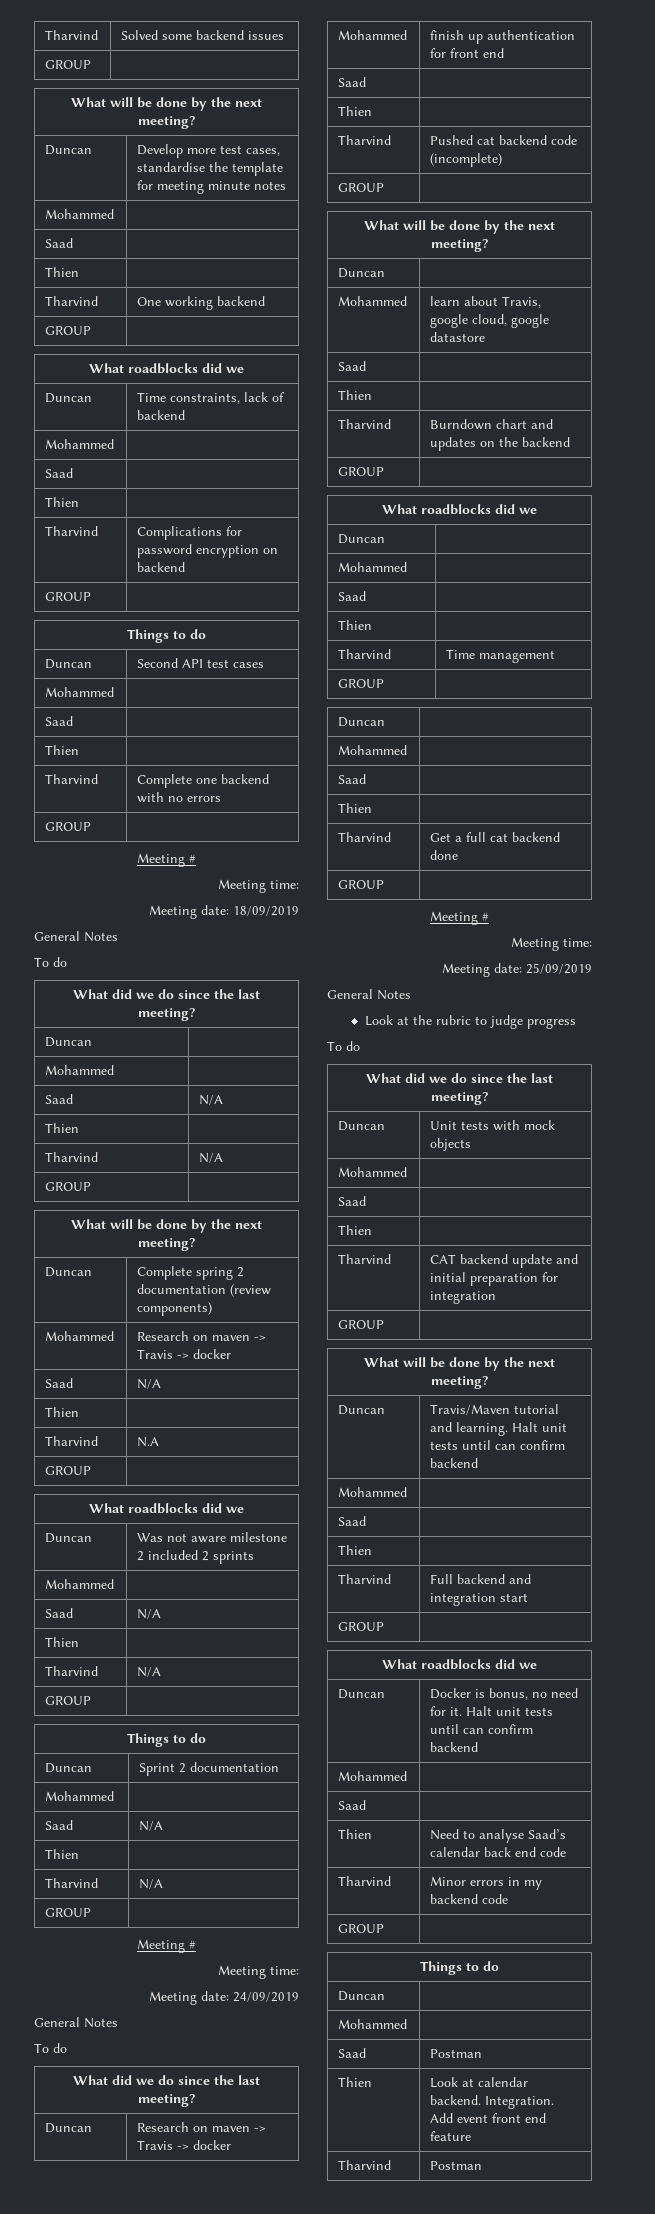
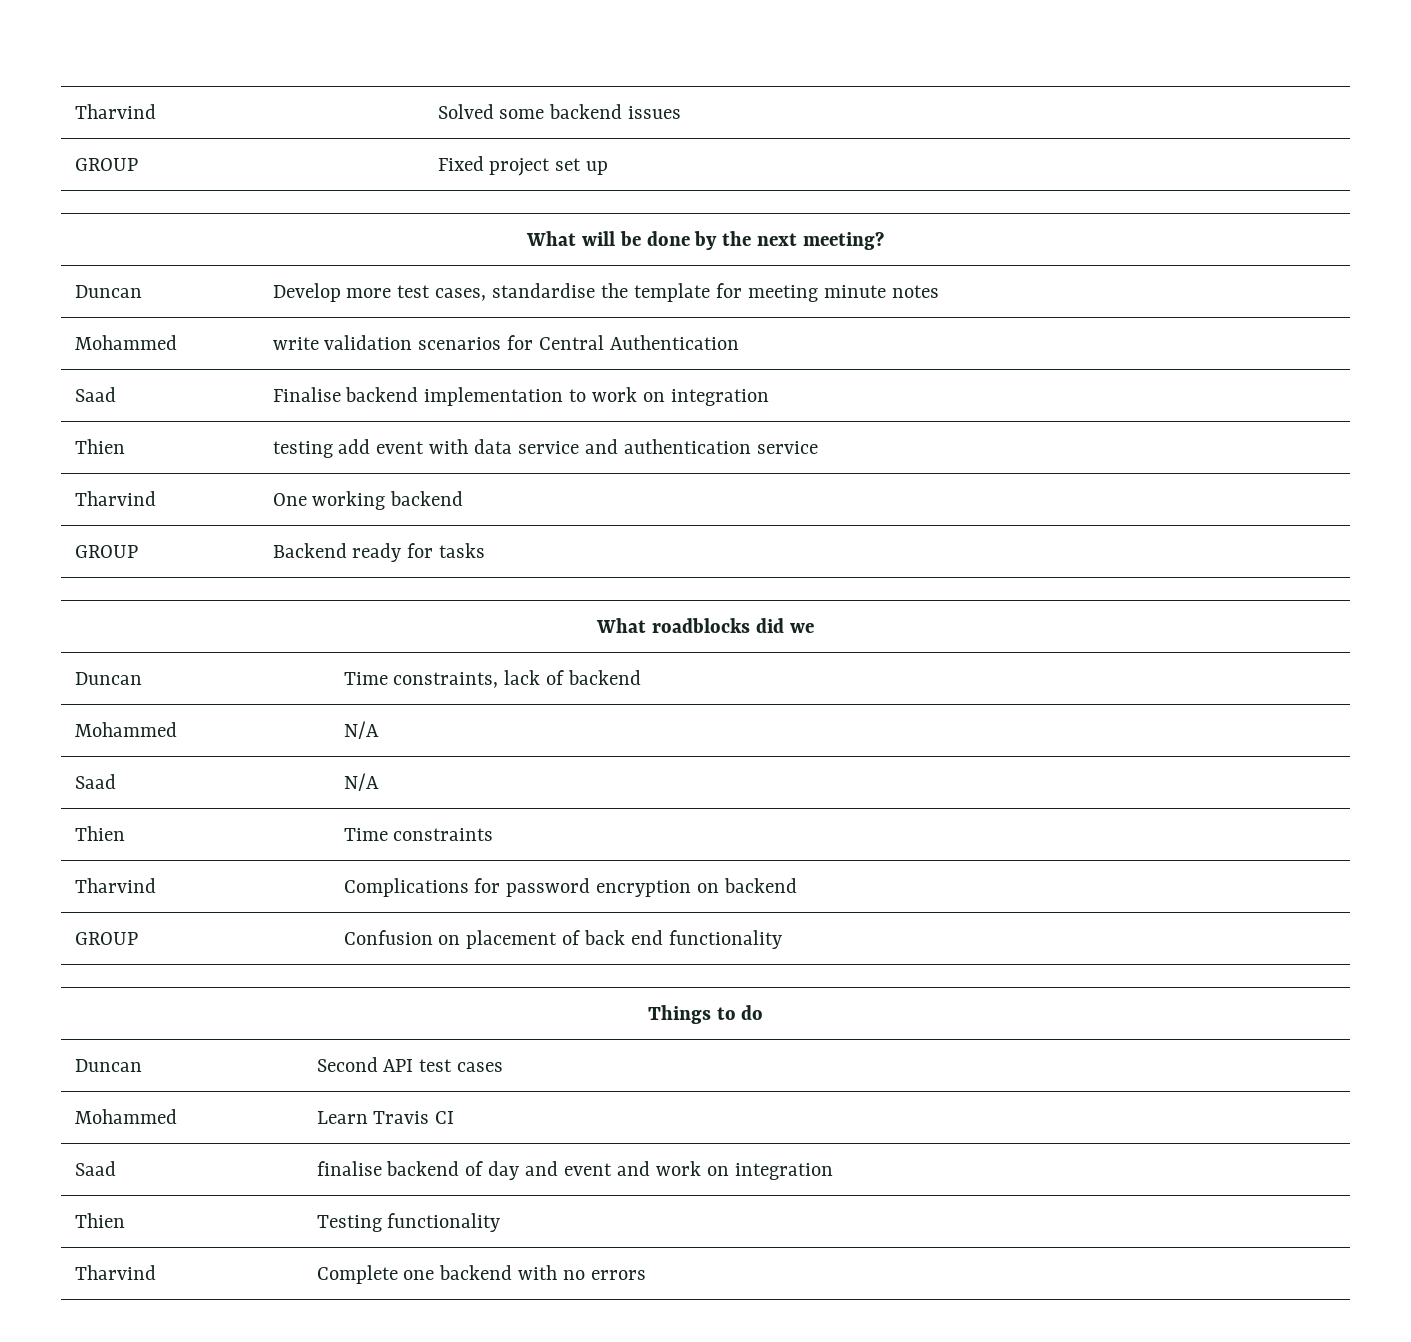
  Tharvind | Solved some backend issues
- GROUP |
+ GROUP | Fixed project set up
  Duncan | Develop more test cases, standardise the template for meeting minute notes
- Mohammed |
- Saad |
- Thien |
+ Mohammed | write validation scenarios for Central Authentication
+ Saad | Finalise backend implementation to work on integration
+ Thien | testing add event with data service and authentication service
  Tharvind | One working backend
- GROUP |
+ GROUP | Backend ready for tasks
  Duncan | Time constraints, lack of backend
- Mohammed |
- Saad |
- Thien |
+ Mohammed | N/A
+ Saad | N/A
+ Thien | Time constraints
  Tharvind | Complications for password encryption on backend
- GROUP |
+ GROUP | Confusion on placement of back end functionality
  Duncan | Second API test cases
- Mohammed |
- Saad |
- Thien |
+ Mohammed | Learn Travis CI
+ Saad | finalise backend of day and event and work on integration
+ Thien | Testing functionality
  Tharvind | Complete one backend with no errors
- GROUP |
- Meeting #
- Meeting time:
- Meeting date: 18/09/2019
- General Notes
- To do
- What did we do since the last meeting?
- Duncan |
- Mohammed |
- Saad | N/A
- Thien |
- Tharvind | N/A
- GROUP |
- What will be done by the next meeting?
- Duncan | Complete spring 2 documentation (review components)
- Mohammed | Research on maven -> Travis -> docker
- Saad | N/A
- Thien |
- Tharvind | N.A
- GROUP |
- What roadblocks did we
- Duncan | Was not aware milestone 2 included 2 sprints
- Mohammed |
- Saad | N/A
- Thien |
- Tharvind | N/A
- GROUP |
- Things to do
- Duncan | Sprint 2 documentation
- Mohammed |
- Saad | N/A
- Thien |
- Tharvind | N/A
- GROUP |
- Meeting #
- Meeting time:
- Meeting date: 24/09/2019
- General Notes
- To do
- What did we do since the last meeting?
- Duncan | Research on maven -> Travis -> docker
- Mohammed | finish up authentication for front end
- Saad |
- Thien |
- Tharvind | Pushed cat backend code (incomplete)
- GROUP |
- What will be done by the next meeting?
- Duncan |
- Mohammed | learn about Travis, google cloud, google datastore
- Saad |
- Thien |
- Tharvind | Burndown chart and updates on the backend
- GROUP |
- What roadblocks did we
- Duncan |
- Mohammed |
- Saad |
- Thien |
- Tharvind | Time management
- GROUP |
- Duncan |
- Mohammed |
- Saad |
- Thien |
- Tharvind | Get a full cat backend done
- GROUP |
- Meeting #
- Meeting time:
- Meeting date: 25/09/2019
- General Notes
- Look at the rubric to judge progress
- To do
- What did we do since the last meeting?
- Duncan | Unit tests with mock objects
- Mohammed |
- Saad |
- Thien |
- Tharvind | CAT backend update and initial preparation for integration
- GROUP |
- What will be done by the next meeting?
- Duncan | Travis/Maven tutorial and learning. Halt unit tests until can confirm backend
- Mohammed |
- Saad |
- Thien |
- Tharvind | Full backend and integration start
- GROUP |
- What roadblocks did we
- Duncan | Docker is bonus, no need for it. Halt unit tests until can confirm backend
- Mohammed |
- Saad |
- Thien | Need to analyse Saad’s calendar back end code
- Tharvind | Minor errors in my backend code
- GROUP |
- Things to do
- Duncan |
- Mohammed |
- Saad | Postman
- Thien | Look at calendar backend. Integration. Add event front end feature
- Tharvind | Postman

